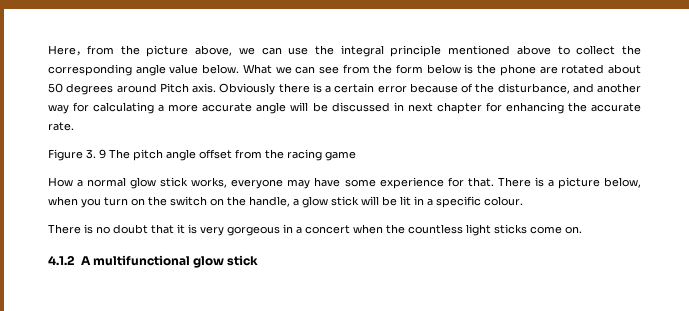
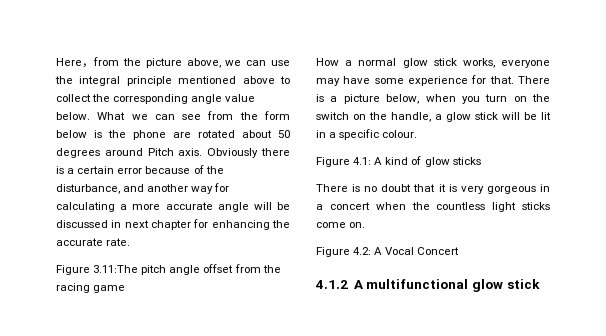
- Figure 3. 9 The pitch angle offset from the racing game
+ Figure 3.11:The pitch angle offset from the racing game
+ Figure 4.1: A kind of glow sticks
+ Figure 4.2: A Vocal Concert

